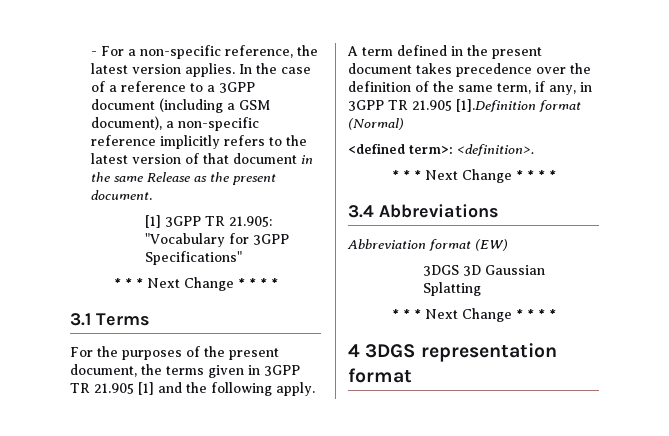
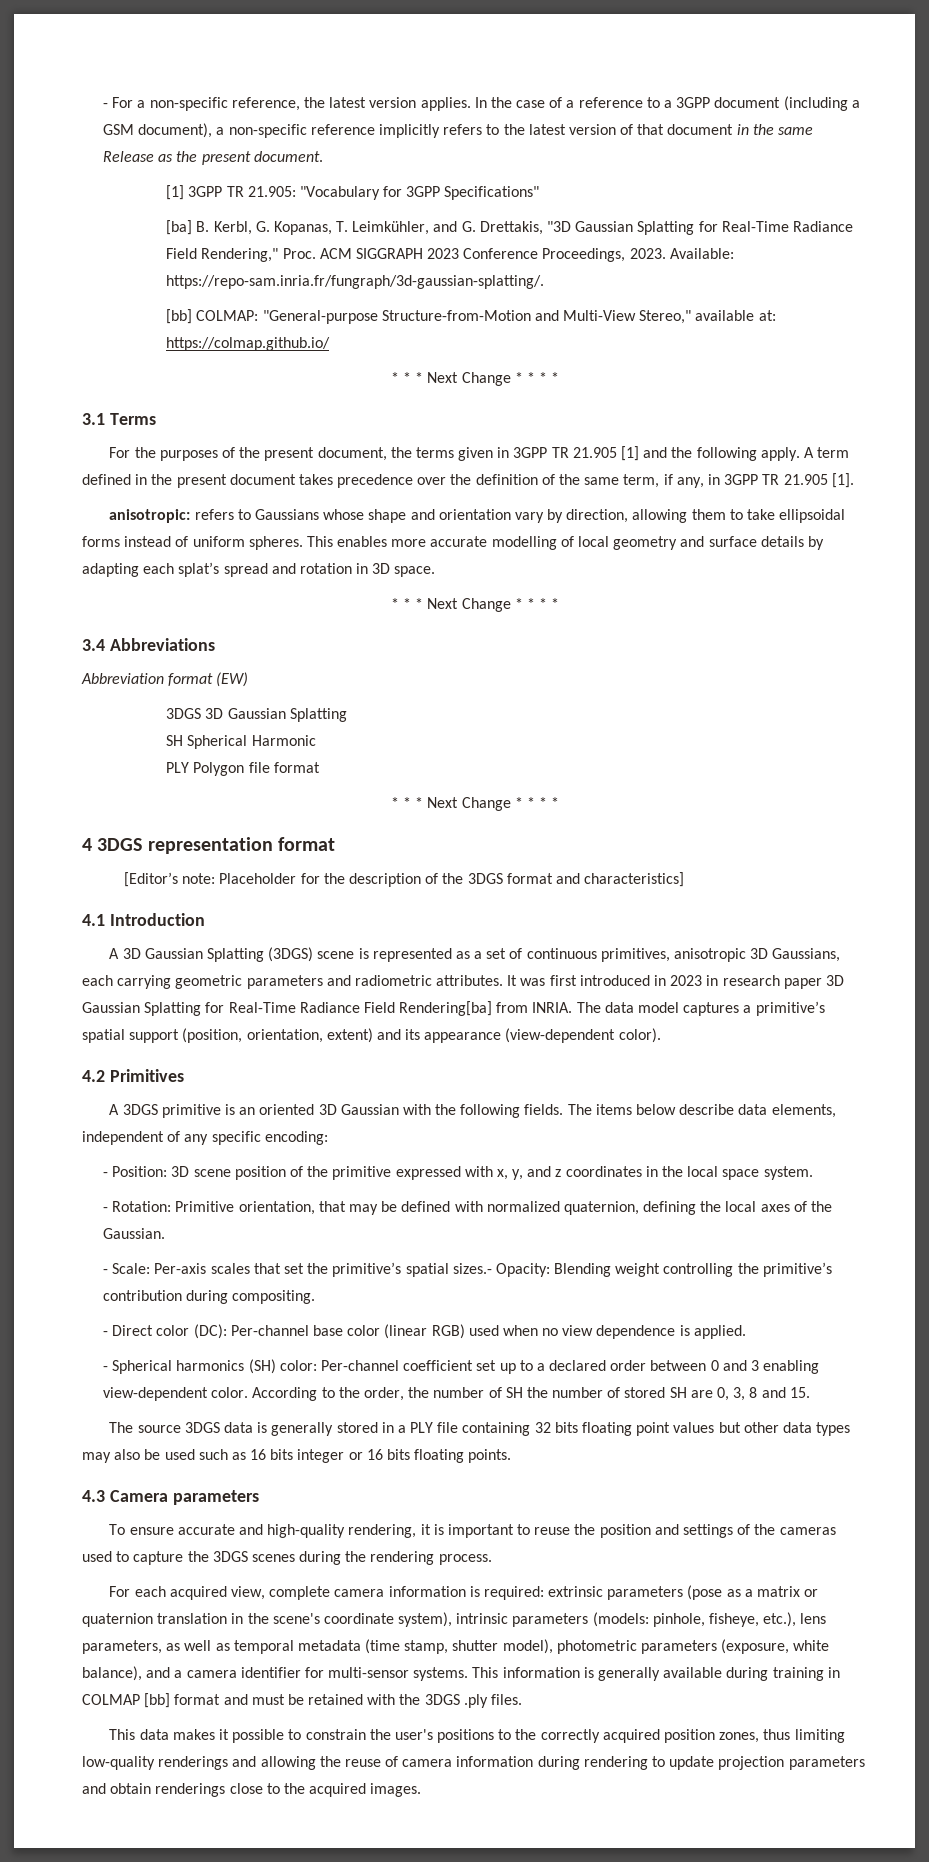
+ [ba] B. Kerbl, G. Kopanas, T. Leimkühler, and G. Drettakis, "3D Gaussian Splatting for Real-Time Radiance Field Rendering," Proc. ACM SIGGRAPH 2023 Conference Proceedings, 2023. Available: https://repo-sam.inria.fr/fungraph/3d-gaussian-splatting/.
+ [bb] COLMAP: "General-purpose Structure-from-Motion and Multi-View Stereo," available at: https://colmap.github.io/
- A term defined in the present document takes precedence over the definition of the same term, if any, in 3GPP TR 21.905 [1].Definition format (Normal)
- <defined term>: <definition>.
+ A term defined in the present document takes precedence over the definition of the same term, if any, in 3GPP TR 21.905 [1].
+ anisotropic: refers to Gaussians whose shape and orientation vary by direction, allowing them to take ellipsoidal forms instead of uniform spheres. This enables more accurate modelling of local geometry and surface details by adapting each splat’s spread and rotation in 3D space.
+ SH Spherical Harmonic
+ PLY Polygon file format
+ [Editor’s note: Placeholder for the description of the 3DGS format and characteristics]
+ 4.1 Introduction
+ A 3D Gaussian Splatting (3DGS) scene is represented as a set of continuous primitives, anisotropic 3D Gaussians, each carrying geometric parameters and radiometric attributes. It was first introduced in 2023 in research paper 3D Gaussian Splatting for Real-Time Radiance Field Rendering[ba] from INRIA. The data model captures a primitive’s spatial support (position, orientation, extent) and its appearance (view-dependent color).
+ 4.2 Primitives
+ A 3DGS primitive is an oriented 3D Gaussian with the following fields. The items below describe data elements, independent of any specific encoding:
+ - Position: 3D scene position of the primitive expressed with x, y, and z coordinates in the local space system.
+ - Rotation: Primitive orientation, that may be defined with normalized quaternion, defining the local axes of the Gaussian.
+ - Scale: Per-axis scales that set the primitive’s spatial sizes.- Opacity: Blending weight controlling the primitive’s contribution during compositing.
+ - Direct color (DC): Per-channel base color (linear RGB) used when no view dependence is applied.
+ - Spherical harmonics (SH) color: Per-channel coefficient set up to a declared order between 0 and 3 enabling view-dependent color. According to the order, the number of SH the number of stored SH are 0, 3, 8 and 15.
+ The source 3DGS data is generally stored in a PLY file containing 32 bits floating point values but other data types may also be used such as 16 bits integer or 16 bits floating points.
+ 4.3 Camera parameters
+ To ensure accurate and high-quality rendering, it is important to reuse the position and settings of the cameras used to capture the 3DGS scenes during the rendering process.
+ For each acquired view, complete camera information is required: extrinsic parameters (pose as a matrix or quaternion translation in the scene's coordinate system), intrinsic parameters (models: pinhole, fisheye, etc.), lens parameters, as well as temporal metadata (time stamp, shutter model), photometric parameters (exposure, white balance), and a camera identifier for multi-sensor systems. This information is generally available during training in COLMAP [bb] format and must be retained with the 3DGS .ply files.
+ This data makes it possible to constrain the user's positions to the correctly acquired position zones, thus limiting low-quality renderings and allowing the reuse of camera information during rendering to update projection parameters and obtain renderings close to the acquired images.

